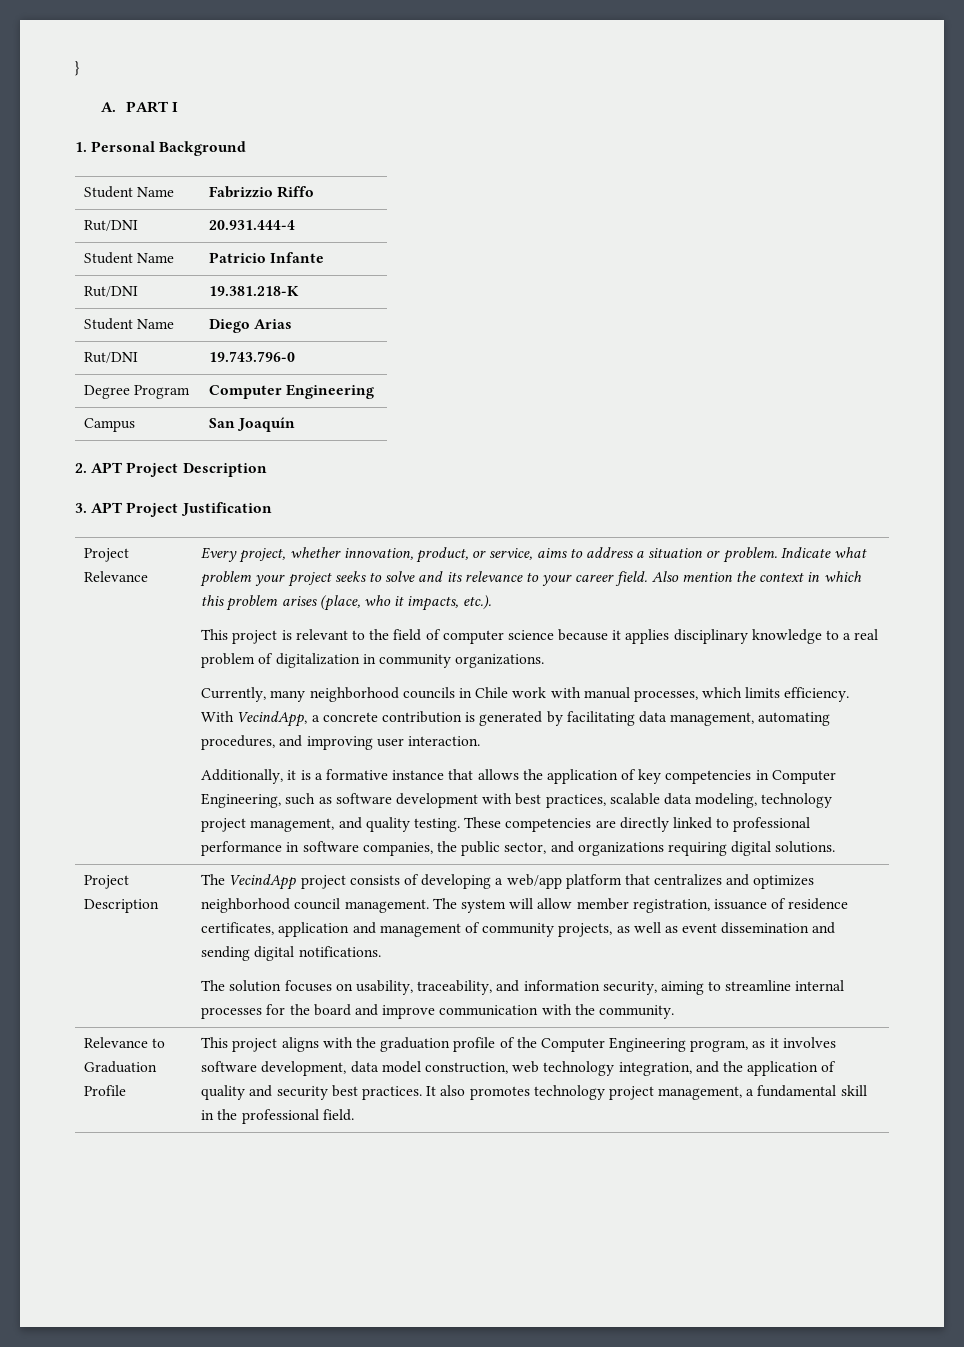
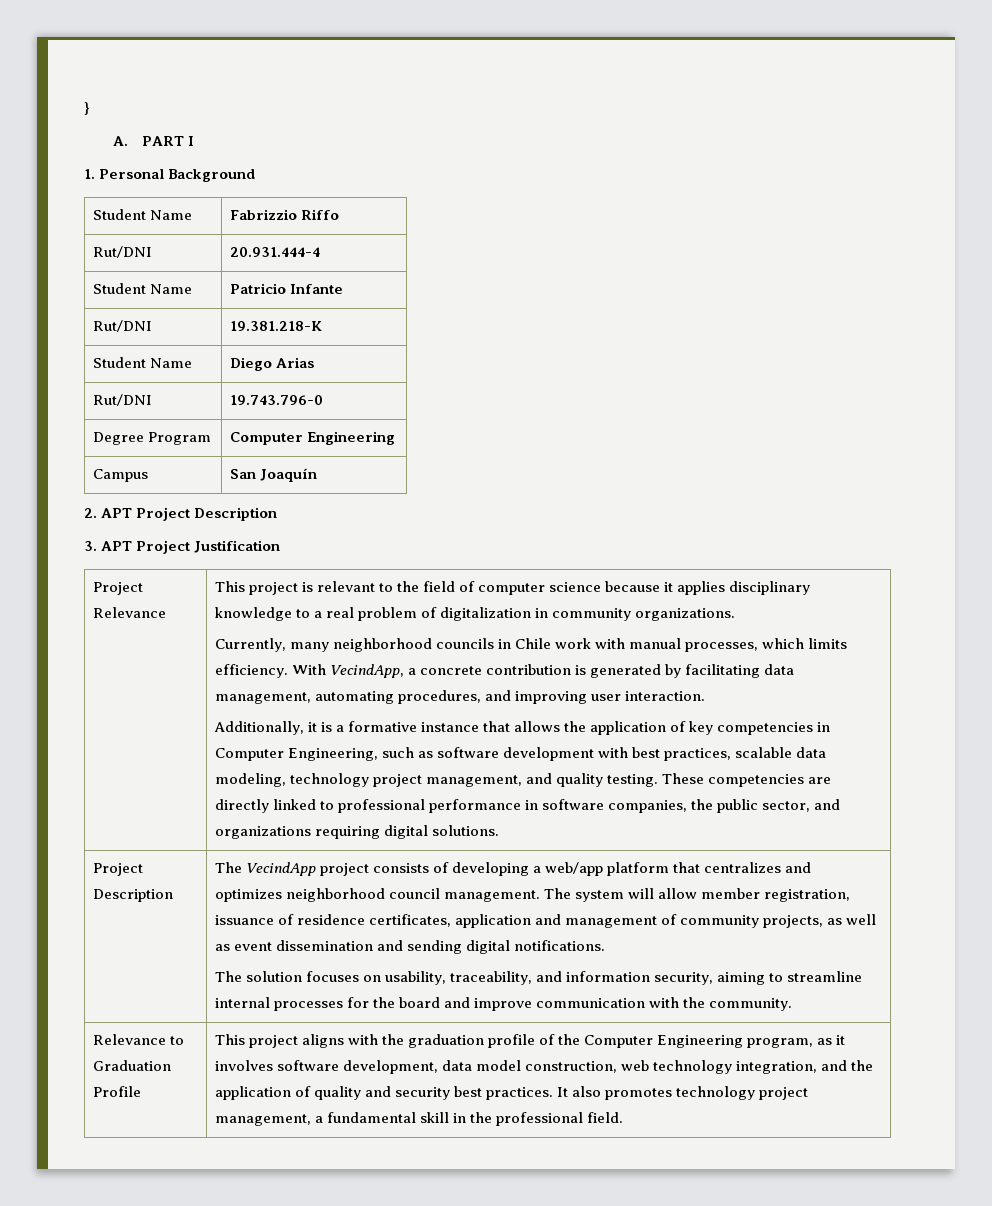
- Every project, whether innovation, product, or service, aims to address a situation or problem. Indicate what problem your project seeks to solve and its relevance to your career field. Also mention the context in which this problem arises (place, who it impacts, etc.).

